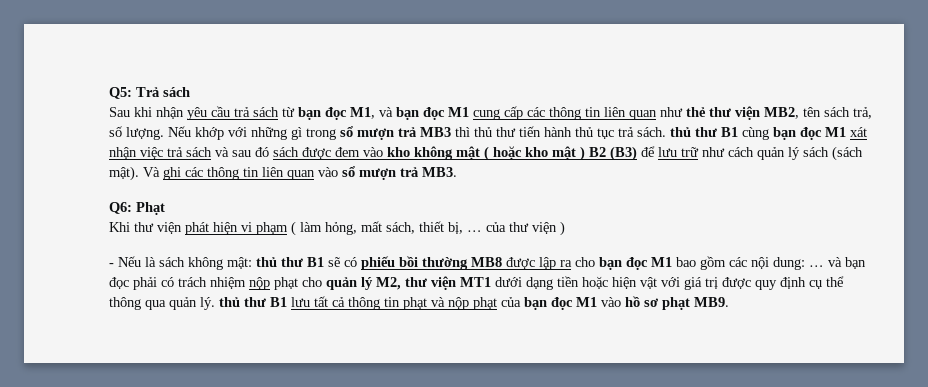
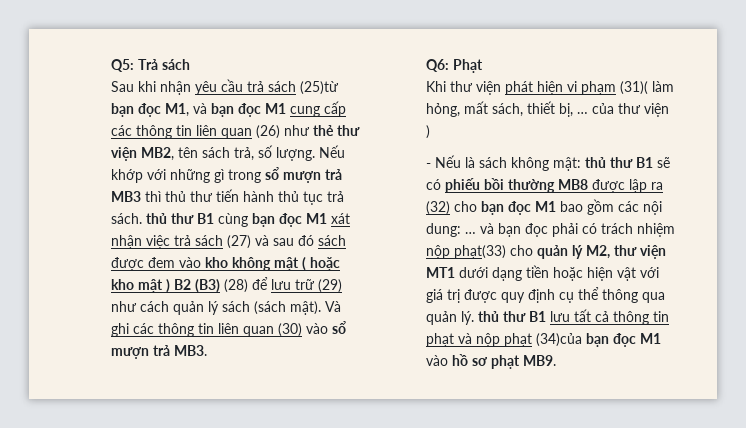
- Sau khi nhận yêu cầu trả sách từ bạn đọc M1, và bạn đọc M1 cung cấp các thông tin liên quan như thẻ thư viện MB2, tên sách trả, số lượng.
+ Sau khi nhận yêu cầu trả sách (25)từ bạn đọc M1, và bạn đọc M1 cung cấp các thông tin liên quan (26) như thẻ thư viện MB2, tên sách trả, số lượng.
- Nếu khớp với những gì trong sổ mượn trả MB3 thì thủ thư tiến hành thủ tục trả sách. thủ thư B1 cùng bạn đọc M1 xát nhận việc trả sách và sau đó sách được đem vào kho không mật ( hoặc kho mật ) B2 (B3) để lưu trữ như cách quản lý sách (sách mật).
+ Nếu khớp với những gì trong sổ mượn trả MB3 thì thủ thư tiến hành thủ tục trả sách. thủ thư B1 cùng bạn đọc M1 xát nhận việc trả sách (27) và sau đó sách được đem vào kho không mật ( hoặc kho mật ) B2 (B3) (28) để lưu trữ (29) như cách quản lý sách (sách mật).
- Và ghi các thông tin liên quan vào sổ mượn trả MB3.
+ Và ghi các thông tin liên quan (30) vào sổ mượn trả MB3.
- Khi thư viện phát hiện vi phạm ( làm hỏng, mất sách, thiết bị, … của thư viện )
+ Khi thư viện phát hiện vi phạm (31)( làm hỏng, mất sách, thiết bị, … của thư viện )
- thủ thư B1 sẽ có phiếu bồi thường MB8 được lập ra cho bạn đọc M1 bao gồm các nội dung:
+ thủ thư B1 sẽ có phiếu bồi thường MB8 được lập ra (32) cho bạn đọc M1 bao gồm các nội dung:
- … và bạn đọc phải có trách nhiệm nộp phạt cho quản lý M2, thư viện MT1 dưới dạng tiền hoặc hiện vật với giá trị được quy định cụ thể thông qua quản lý. thủ thư B1 lưu tất cả thông tin phạt và nộp phạt của bạn đọc M1 vào hồ sơ phạt MB9.
+ … và bạn đọc phải có trách nhiệm nộp phạt(33) cho quản lý M2, thư viện MT1 dưới dạng tiền hoặc hiện vật với giá trị được quy định cụ thể thông qua quản lý. thủ thư B1 lưu tất cả thông tin phạt và nộp phạt (34)của bạn đọc M1 vào hồ sơ phạt MB9.

